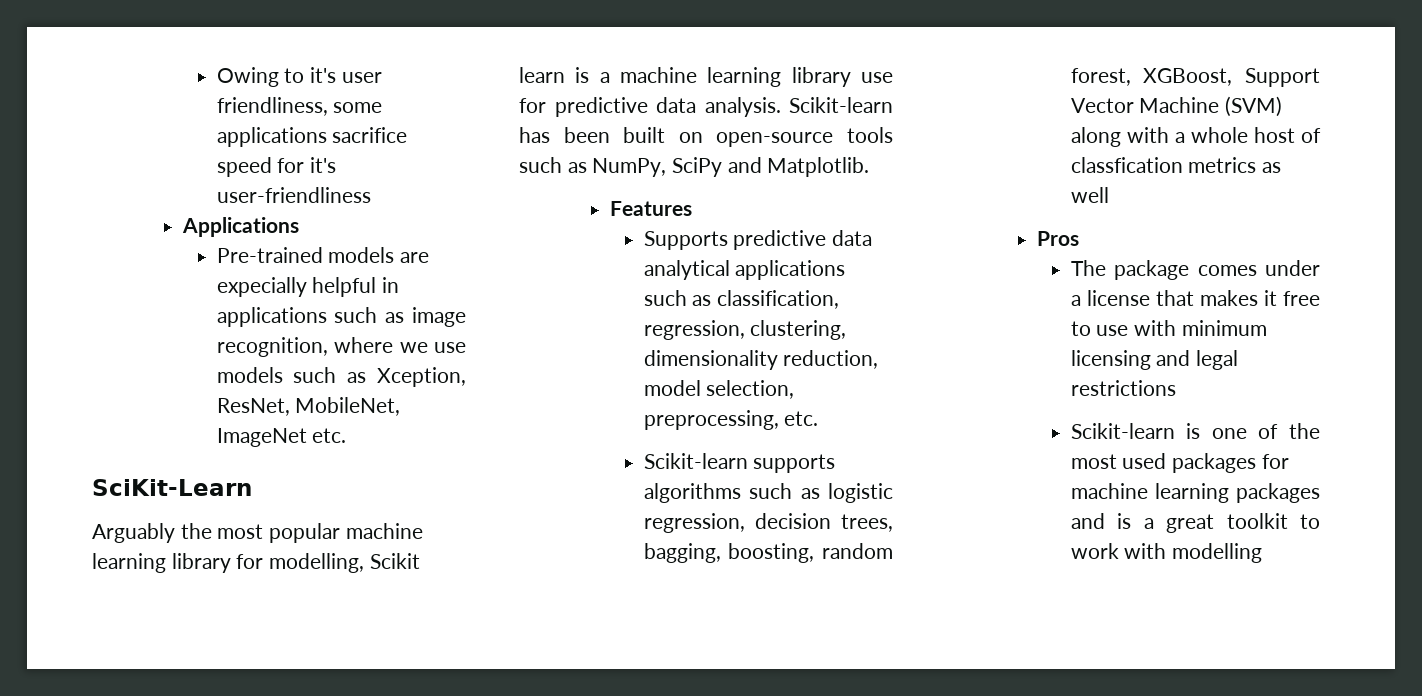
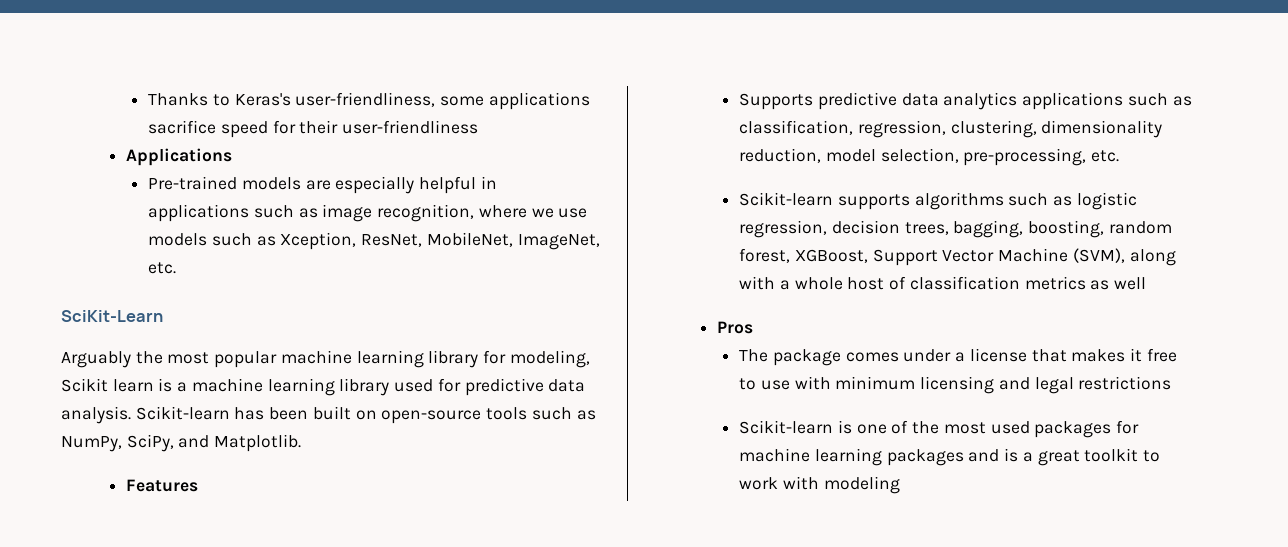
- Owing to it's user friendliness, some applications sacrifice speed for it's user-friendliness
+ Thanks to Keras's user-friendliness, some applications sacrifice speed for their user-friendliness
- Pre-trained models are expecially helpful in applications such as image recognition, where we use models such as Xception, ResNet, MobileNet, ImageNet etc.
+ Pre-trained models are especially helpful in applications such as image recognition, where we use models such as Xception, ResNet, MobileNet, ImageNet, etc.
- Arguably the most popular machine learning library for modelling, Scikit learn is a machine learning library use for predictive data analysis.
+ Arguably the most popular machine learning library for modeling, Scikit learn is a machine learning library used for predictive data analysis.
- Scikit-learn has been built on open-source tools such as NumPy, SciPy and Matplotlib.
+ Scikit-learn has been built on open-source tools such as NumPy, SciPy, and Matplotlib.
- Supports predictive data analytical applications such as classification, regression, clustering, dimensionality reduction, model selection, preprocessing, etc.
+ Supports predictive data analytics applications such as classification, regression, clustering, dimensionality reduction, model selection, pre-processing, etc.
- Scikit-learn supports algorithms such as logistic regression, decision trees, bagging, boosting, random forest, XGBoost, Support Vector Machine (SVM) along with a whole host of classfication metrics as well
+ Scikit-learn supports algorithms such as logistic regression, decision trees, bagging, boosting, random forest, XGBoost, Support Vector Machine (SVM), along with a whole host of classification metrics as well
- Scikit-learn is one of the most used packages for machine learning packages and is a great toolkit to work with modelling
+ Scikit-learn is one of the most used packages for machine learning packages and is a great toolkit to work with modeling

